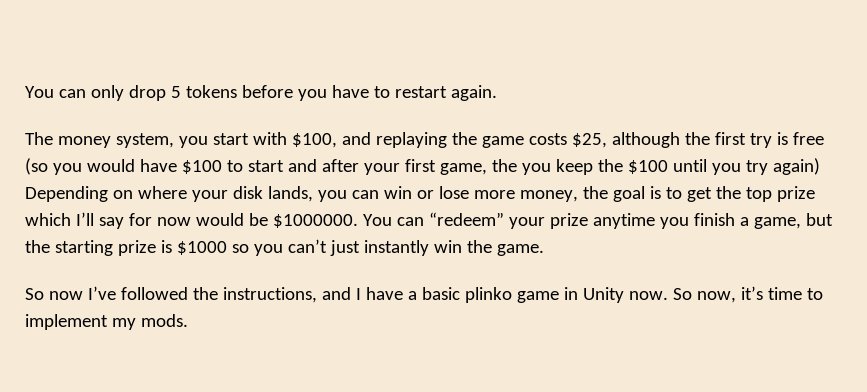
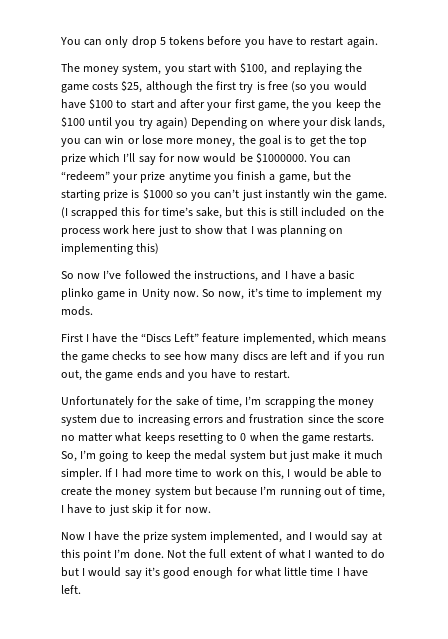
+ (I scrapped this for time’s sake, but this is still included on the process work here just to show that I was planning on implementing this)
+ First I have the “Discs Left” feature implemented, which means the game checks to see how many discs are left and if you run out, the game ends and you have to restart.
+ Unfortunately for the sake of time, I’m scrapping the money system due to increasing errors and frustration since the score no matter what keeps resetting to 0 when the game restarts. So, I’m going to keep the medal system but just make it much simpler. If I had more time to work on this, I would be able to create the money system but because I’m running out of time, I have to just skip it for now.
+ Now I have the prize system implemented, and I would say at this point I’m done. Not the full extent of what I wanted to do but I would say it’s good enough for what little time I have left.

